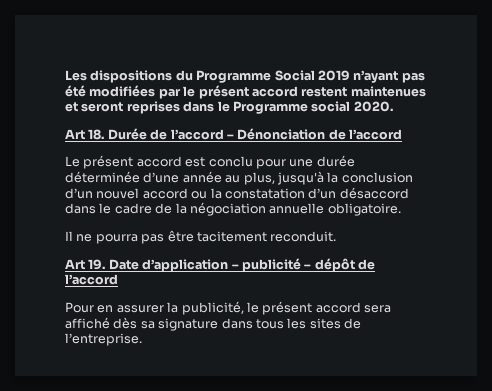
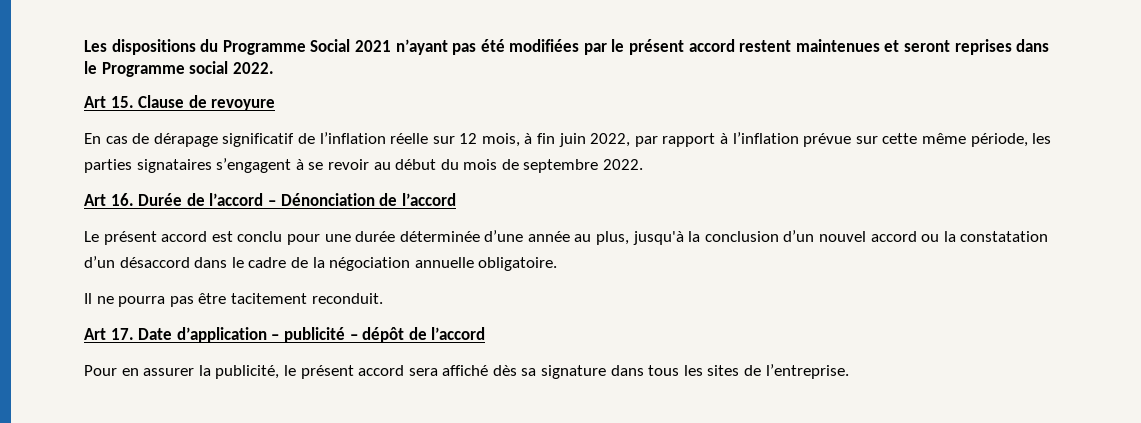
- Les dispositions du Programme Social 2019 n’ayant pas été modifiées par le présent accord restent maintenues et seront reprises dans le Programme social 2020.
- Art 18. Durée de l’accord – Dénonciation de l’accord
+ Les dispositions du Programme Social 2021 n’ayant pas été modifiées par le présent accord restent maintenues et seront reprises dans le Programme social 2022.
+ Art 15. Clause de revoyure
+ En cas de dérapage significatif de l’inflation réelle sur 12 mois, à fin juin 2022, par rapport à l’inflation prévue sur cette même période, les parties signataires s’engagent à se revoir au début du mois de septembre 2022.
+ Art 16. Durée de l’accord – Dénonciation de l’accord
- Art 19. Date d’application – publicité – dépôt de l’accord
+ Art 17. Date d’application – publicité – dépôt de l’accord

